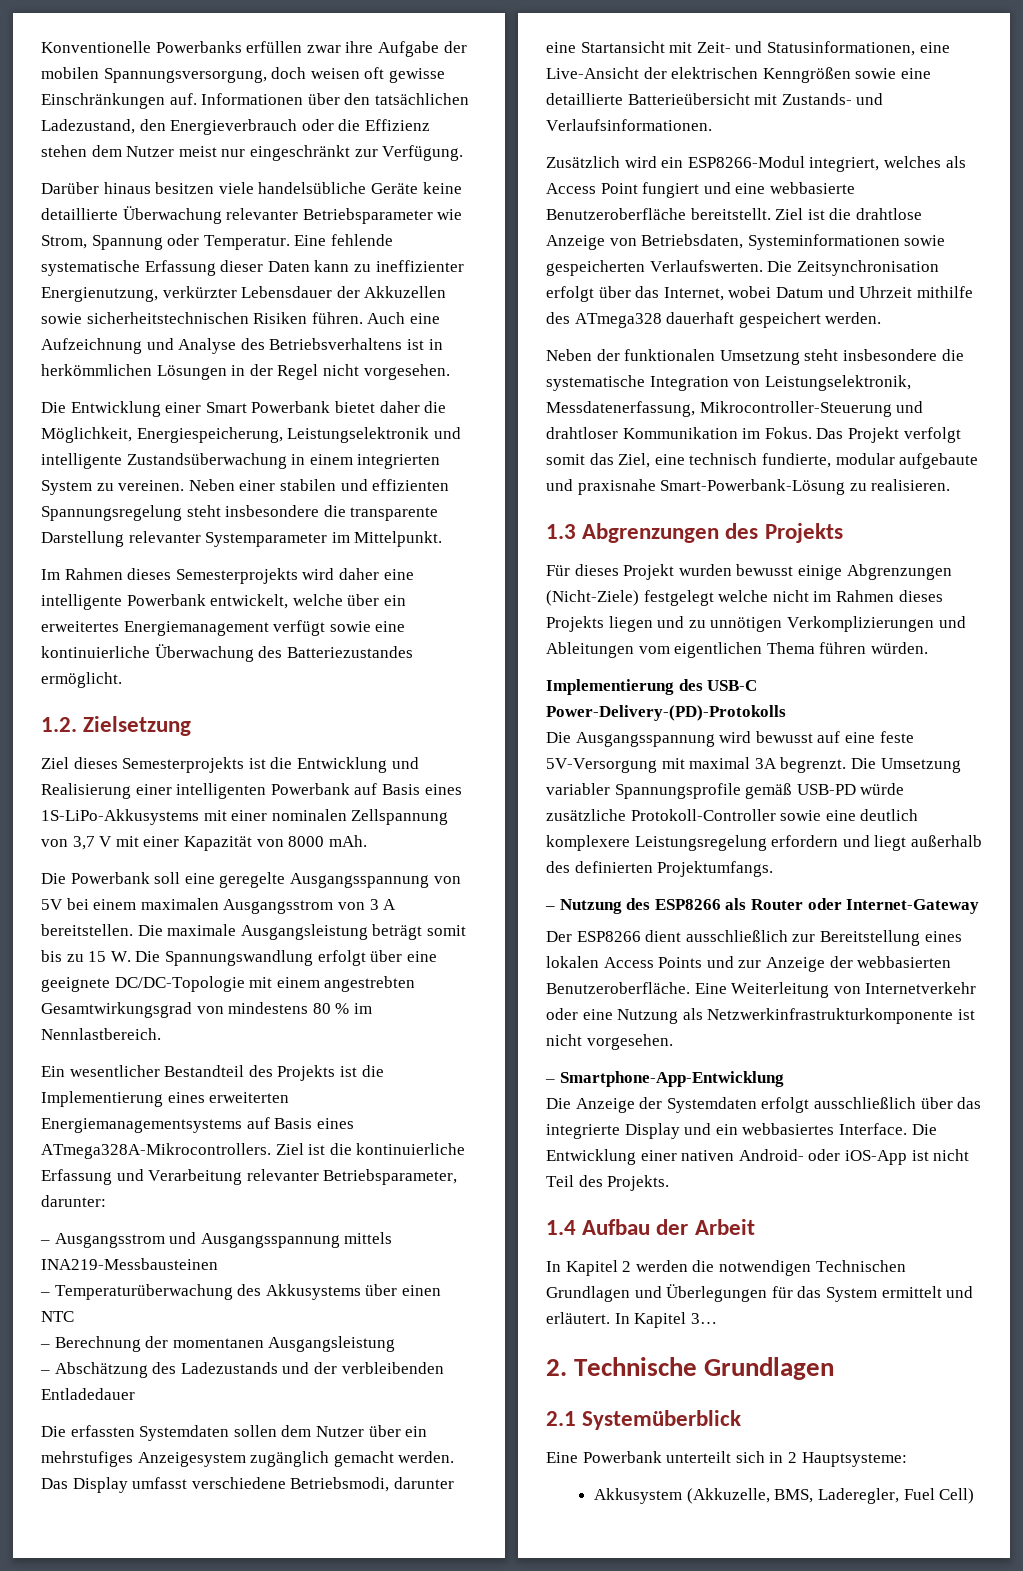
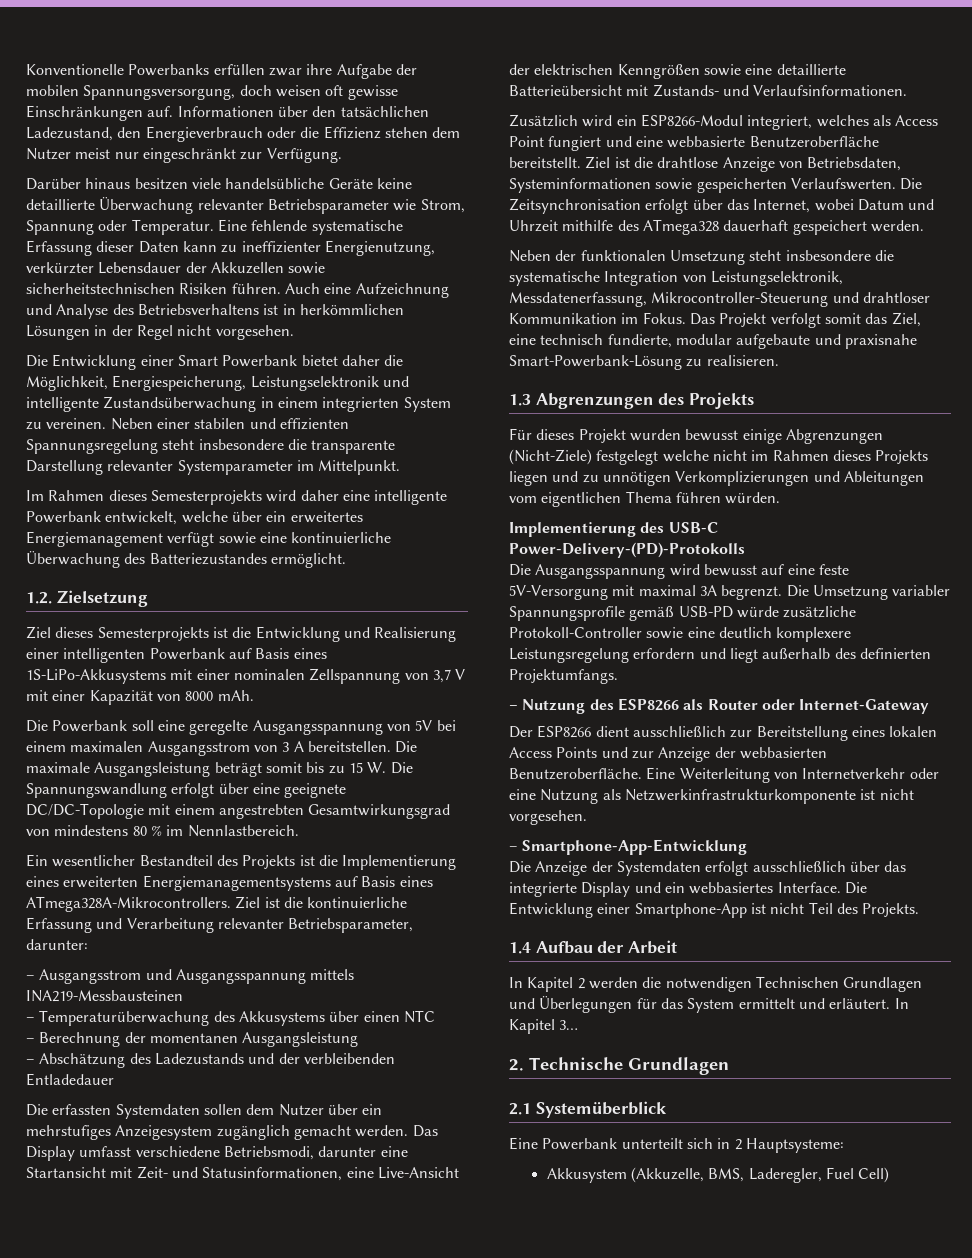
- Die Entwicklung einer nativen Android- oder iOS-App ist nicht Teil des Projekts.
+ Die Entwicklung einer Smartphone-App ist nicht Teil des Projekts.

